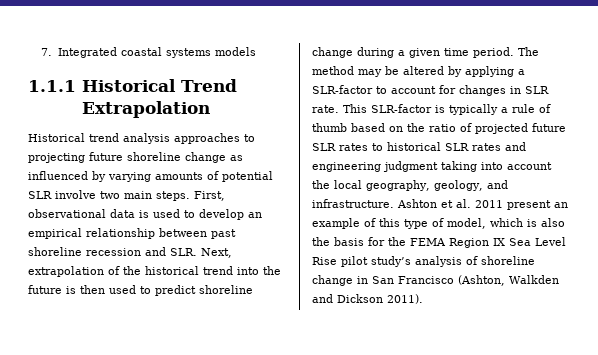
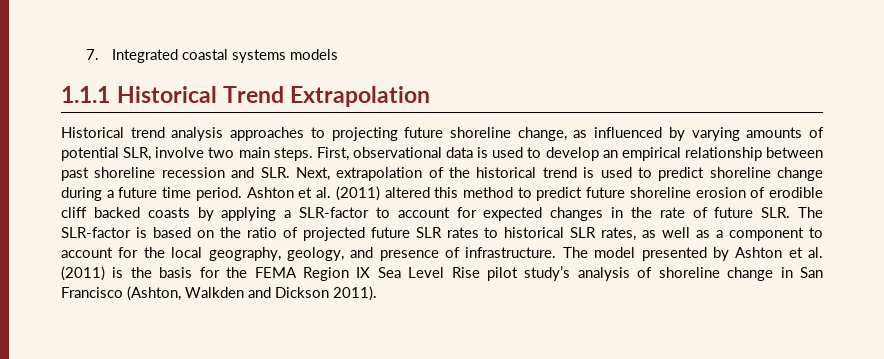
- Historical trend analysis approaches to projecting future shoreline change as influenced by varying amounts of potential SLR involve two main steps.
+ Historical trend analysis approaches to projecting future shoreline change, as influenced by varying amounts of potential SLR, involve two main steps.
- First, observational data is used to develop an empirical relationship between past shoreline recession and SLR. Next, extrapolation of the historical trend into the future is then used to predict shoreline change during a given time period.
+ First, observational data is used to develop an empirical relationship between past shoreline recession and SLR. Next, extrapolation of the historical trend is used to predict shoreline change during a future time period.
- The method may be altered by applying a SLR-factor to account for changes in SLR rate. This SLR-factor is typically a rule of thumb based on the ratio of projected future SLR rates to historical SLR rates and engineering judgment taking into account the local geography, geology, and infrastructure. Ashton et al. 2011 present an example of this type of model, which is also the basis for the FEMA Region IX Sea Level Rise pilot study’s analysis of shoreline change in San Francisco (Ashton, Walkden and Dickson 2011).
+ Ashton et al. (2011) altered this method to predict future shoreline erosion of erodible cliff backed coasts by applying a SLR-factor to account for expected changes in the rate of future SLR. The SLR-factor is based on the ratio of projected future SLR rates to historical SLR rates, as well as a component to account for the local geography, geology, and presence of infrastructure. The model presented by Ashton et al. (2011) is the basis for the FEMA Region IX Sea Level Rise pilot study’s analysis of shoreline change in San Francisco (Ashton, Walkden and Dickson 2011).

